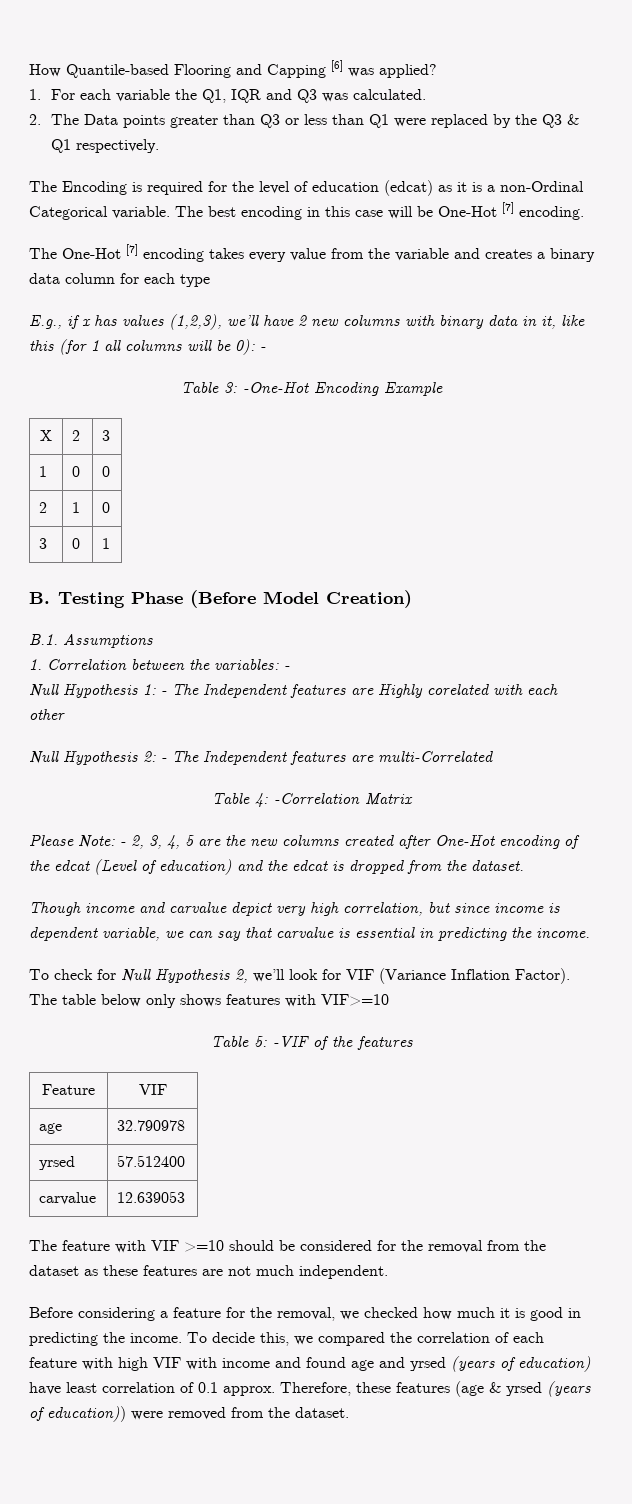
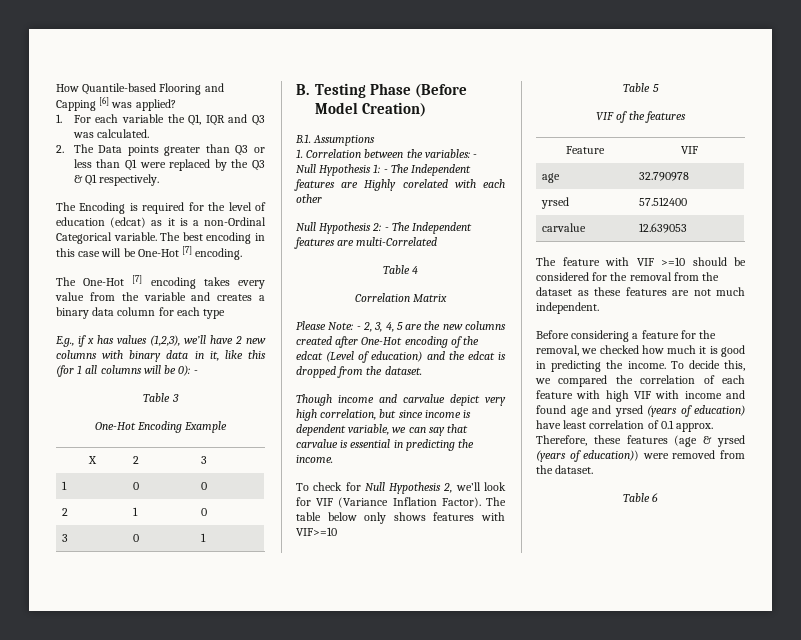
- Table 3: -One-Hot Encoding Example
+ Table 3
+ One-Hot Encoding Example
- Table 4: -Correlation Matrix
+ Table 4
+ Correlation Matrix
- Table 5: -VIF of the features
+ Table 5
+ VIF of the features
+ Table 6

